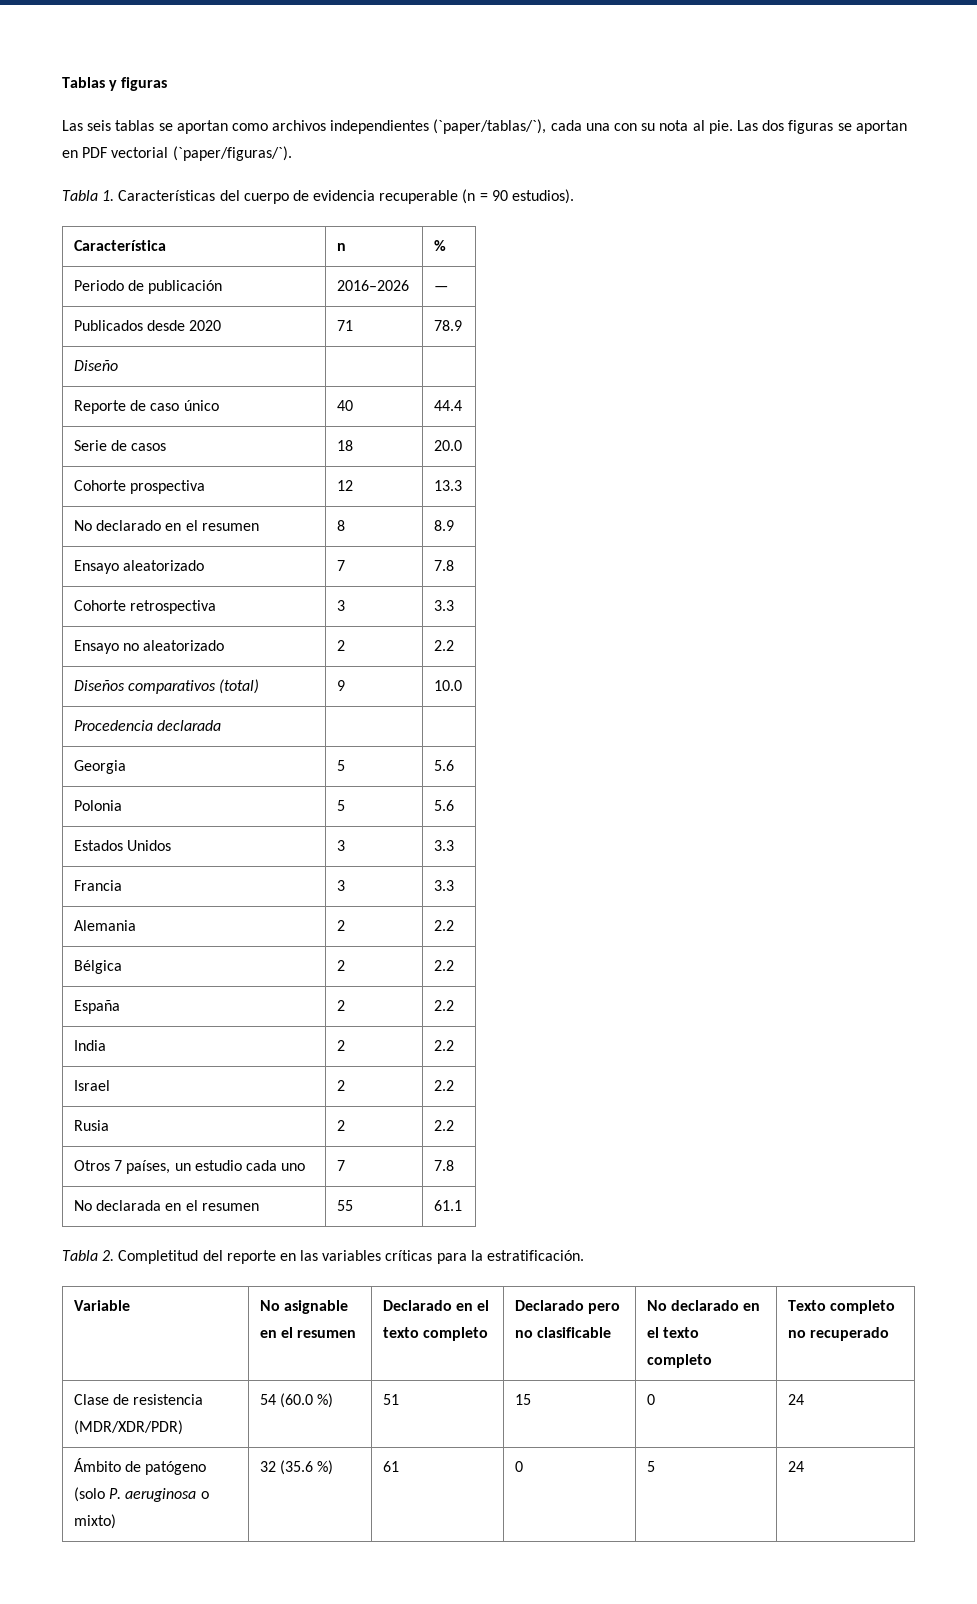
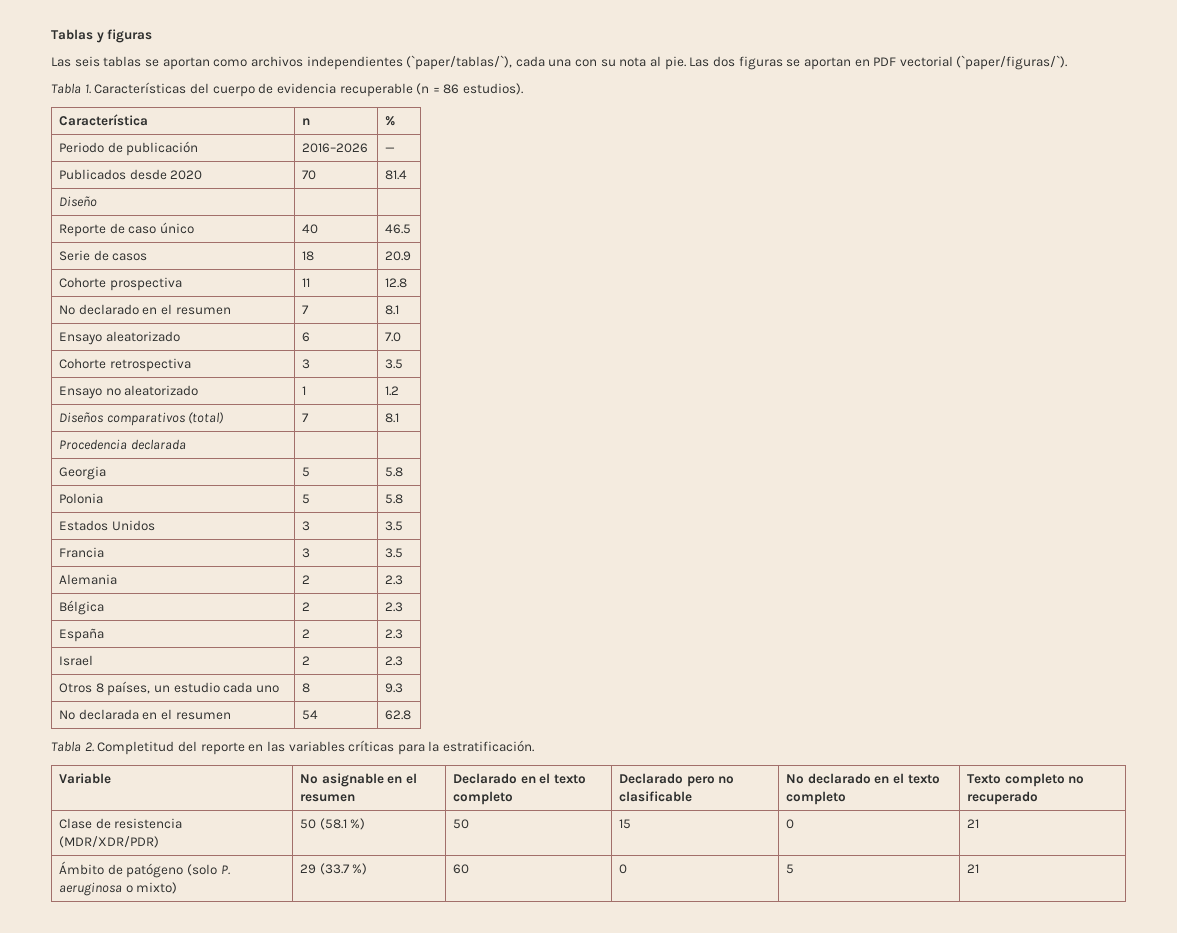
- Tabla 1. Características del cuerpo de evidencia recuperable (n = 90 estudios).
+ Tabla 1. Características del cuerpo de evidencia recuperable (n = 86 estudios).
- Publicados desde 2020 | 71 | 78.9
+ Publicados desde 2020 | 70 | 81.4
- Reporte de caso único | 40 | 44.4
+ Reporte de caso único | 40 | 46.5
- Serie de casos | 18 | 20.0
+ Serie de casos | 18 | 20.9
- Cohorte prospectiva | 12 | 13.3
+ Cohorte prospectiva | 11 | 12.8
- No declarado en el resumen | 8 | 8.9
+ No declarado en el resumen | 7 | 8.1
- Ensayo aleatorizado | 7 | 7.8
+ Ensayo aleatorizado | 6 | 7.0
- Cohorte retrospectiva | 3 | 3.3
+ Cohorte retrospectiva | 3 | 3.5
- Ensayo no aleatorizado | 2 | 2.2
+ Ensayo no aleatorizado | 1 | 1.2
- Diseños comparativos (total) | 9 | 10.0
+ Diseños comparativos (total) | 7 | 8.1
- Georgia | 5 | 5.6
+ Georgia | 5 | 5.8
- Polonia | 5 | 5.6
+ Polonia | 5 | 5.8
- Estados Unidos | 3 | 3.3
+ Estados Unidos | 3 | 3.5
- Francia | 3 | 3.3
+ Francia | 3 | 3.5
- Alemania | 2 | 2.2
+ Alemania | 2 | 2.3
- Bélgica | 2 | 2.2
+ Bélgica | 2 | 2.3
- España | 2 | 2.2
- India | 2 | 2.2
- Israel | 2 | 2.2
- Rusia | 2 | 2.2
+ España | 2 | 2.3
+ Israel | 2 | 2.3
- Otros 7 países, un estudio cada uno | 7 | 7.8
+ Otros 8 países, un estudio cada uno | 8 | 9.3
- No declarada en el resumen | 55 | 61.1
+ No declarada en el resumen | 54 | 62.8
- Clase de resistencia (MDR/XDR/PDR) | 54 (60.0 %) | 51 | 15 | 0 | 24
+ Clase de resistencia (MDR/XDR/PDR) | 50 (58.1 %) | 50 | 15 | 0 | 21
- Ámbito de patógeno (solo P. aeruginosa o mixto) | 32 (35.6 %) | 61 | 0 | 5 | 24
+ Ámbito de patógeno (solo P. aeruginosa o mixto) | 29 (33.7 %) | 60 | 0 | 5 | 21

